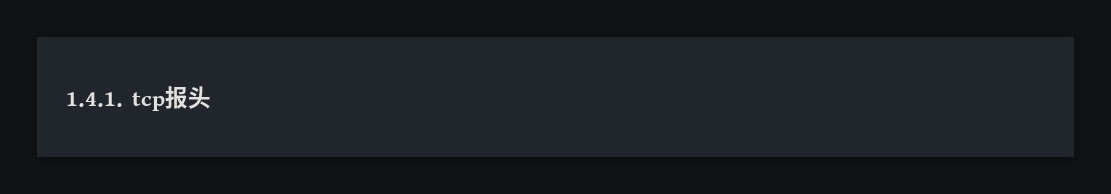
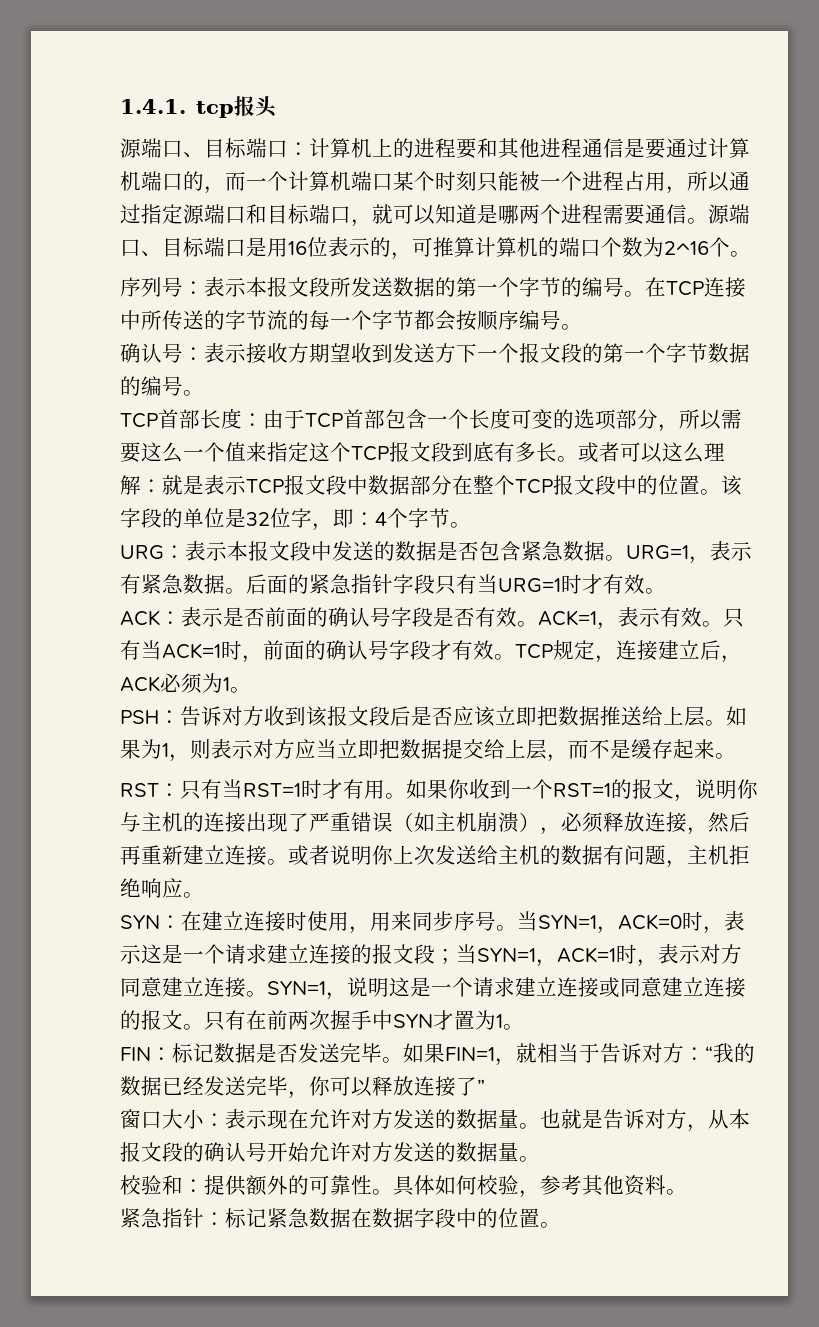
+ 源端口、目标端口：计算机上的进程要和其他进程通信是要通过计算机端口的，而一个计算机端口某个时刻只能被一个进程占用，所以通过指定源端口和目标端口，就可以知道是哪两个进程需要通信。源端口、目标端口是用16位表示的，可推算计算机的端口个数为2^16个。
+ 序列号：表示本报文段所发送数据的第一个字节的编号。在TCP连接中所传送的字节流的每一个字节都会按顺序编号。
+ 确认号：表示接收方期望收到发送方下一个报文段的第一个字节数据的编号。
+ TCP首部长度：由于TCP首部包含一个长度可变的选项部分，所以需要这么一个值来指定这个TCP报文段到底有多长。或者可以这么理解：就是表示TCP报文段中数据部分在整个TCP报文段中的位置。该字段的单位是32位字，即：4个字节。
+ URG：表示本报文段中发送的数据是否包含紧急数据。URG=1，表示有紧急数据。后面的紧急指针字段只有当URG=1时才有效。
+ ACK：表示是否前面的确认号字段是否有效。ACK=1，表示有效。只有当ACK=1时，前面的确认号字段才有效。TCP规定，连接建立后，ACK必须为1。
+ PSH：告诉对方收到该报文段后是否应该立即把数据推送给上层。如果为1，则表示对方应当立即把数据提交给上层，而不是缓存起来。
+ RST：只有当RST=1时才有用。如果你收到一个RST=1的报文，说明你与主机的连接出现了严重错误（如主机崩溃），必须释放连接，然后再重新建立连接。或者说明你上次发送给主机的数据有问题，主机拒绝响应。
+ SYN：在建立连接时使用，用来同步序号。当SYN=1，ACK=0时，表示这是一个请求建立连接的报文段；当SYN=1，ACK=1时，表示对方同意建立连接。SYN=1，说明这是一个请求建立连接或同意建立连接的报文。只有在前两次握手中SYN才置为1。
+ FIN：标记数据是否发送完毕。如果FIN=1，就相当于告诉对方：“我的数据已经发送完毕，你可以释放连接了”
+ 窗口大小：表示现在允许对方发送的数据量。也就是告诉对方，从本报文段的确认号开始允许对方发送的数据量。
+ 校验和：提供额外的可靠性。具体如何校验，参考其他资料。
+ 紧急指针：标记紧急数据在数据字段中的位置。

